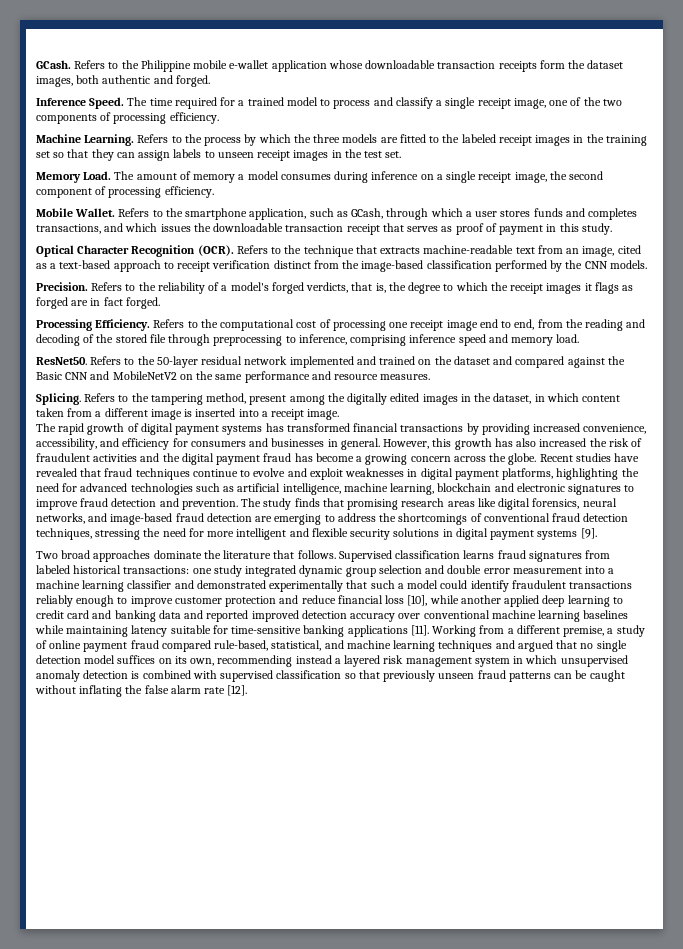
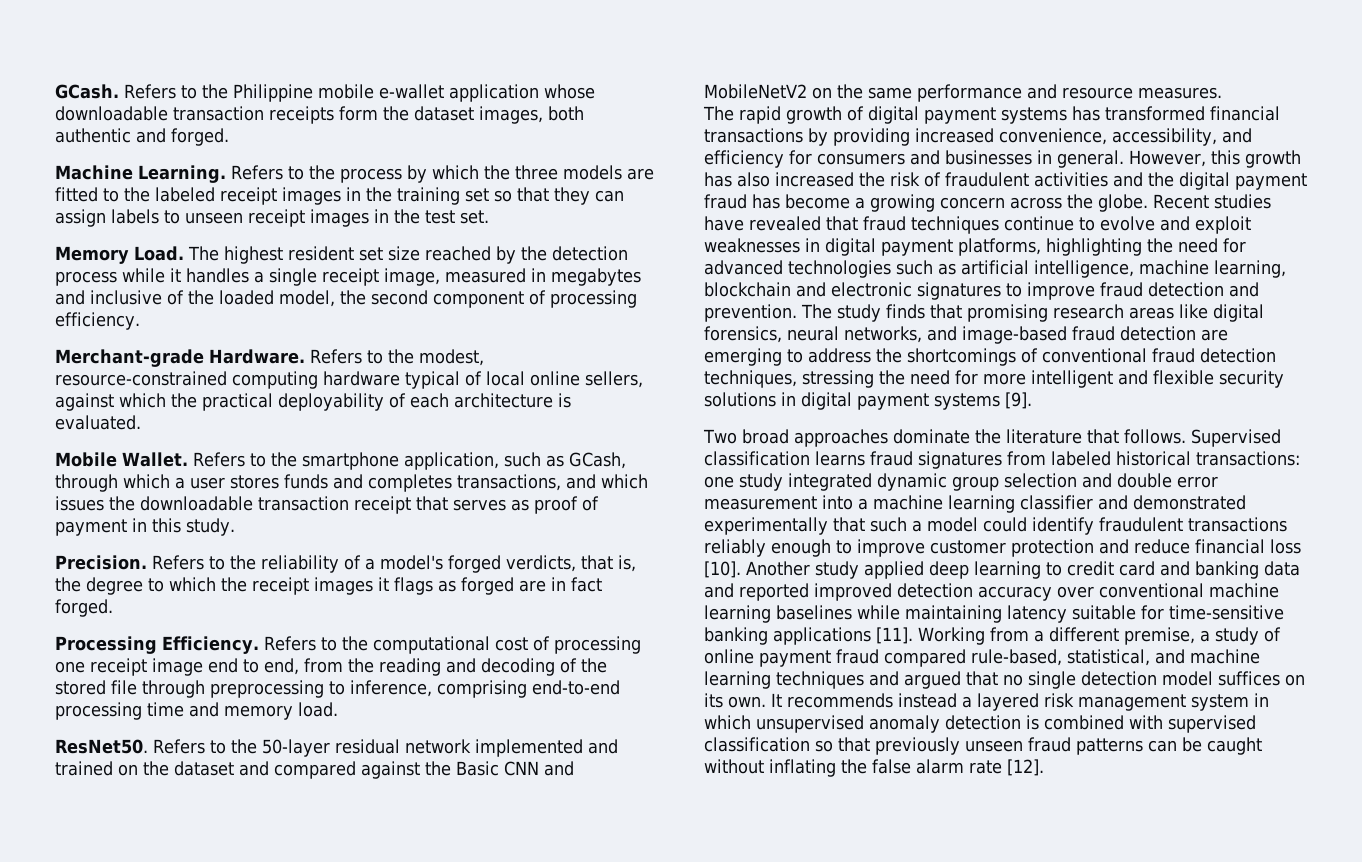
- Inference Speed. The time required for a trained model to process and classify a single receipt image, one of the two components of processing efficiency.
- The amount of memory a model consumes during inference on a single receipt image, the second component of processing efficiency.
+ The highest resident set size reached by the detection process while it handles a single receipt image, measured in megabytes and inclusive of the loaded model, the second component of processing efficiency.
+ Merchant-grade Hardware. Refers to the modest, resource-constrained computing hardware typical of local online sellers, against which the practical deployability of each architecture is evaluated.
- Optical Character Recognition (OCR). Refers to the technique that extracts machine-readable text from an image, cited as a text-based approach to receipt verification distinct from the image-based classification performed by the CNN models.
- Refers to the computational cost of processing one receipt image end to end, from the reading and decoding of the stored file through preprocessing to inference, comprising inference speed and memory load.
+ Refers to the computational cost of processing one receipt image end to end, from the reading and decoding of the stored file through preprocessing to inference, comprising end-to-end processing time and memory load.
- Splicing. Refers to the tampering method, present among the digitally edited images in the dataset, in which content taken from a different image is inserted into a receipt image.
- one study integrated dynamic group selection and double error measurement into a machine learning classifier and demonstrated experimentally that such a model could identify fraudulent transactions reliably enough to improve customer protection and reduce financial loss [10], while another applied deep learning to credit card and banking data and reported improved detection accuracy over conventional machine learning baselines while maintaining latency suitable for time-sensitive banking applications [11].
+ one study integrated dynamic group selection and double error measurement into a machine learning classifier and demonstrated experimentally that such a model could identify fraudulent transactions reliably enough to improve customer protection and reduce financial loss [10]. Another study applied deep learning to credit card and banking data and reported improved detection accuracy over conventional machine learning baselines while maintaining latency suitable for time-sensitive banking applications [11].
- Working from a different premise, a study of online payment fraud compared rule-based, statistical, and machine learning techniques and argued that no single detection model suffices on its own, recommending instead a layered risk management system in which unsupervised anomaly detection is combined with supervised classification so that previously unseen fraud patterns can be caught without inflating the false alarm rate [12].
+ Working from a different premise, a study of online payment fraud compared rule-based, statistical, and machine learning techniques and argued that no single detection model suffices on its own. It recommends instead a layered risk management system in which unsupervised anomaly detection is combined with supervised classification so that previously unseen fraud patterns can be caught without inflating the false alarm rate [12].

